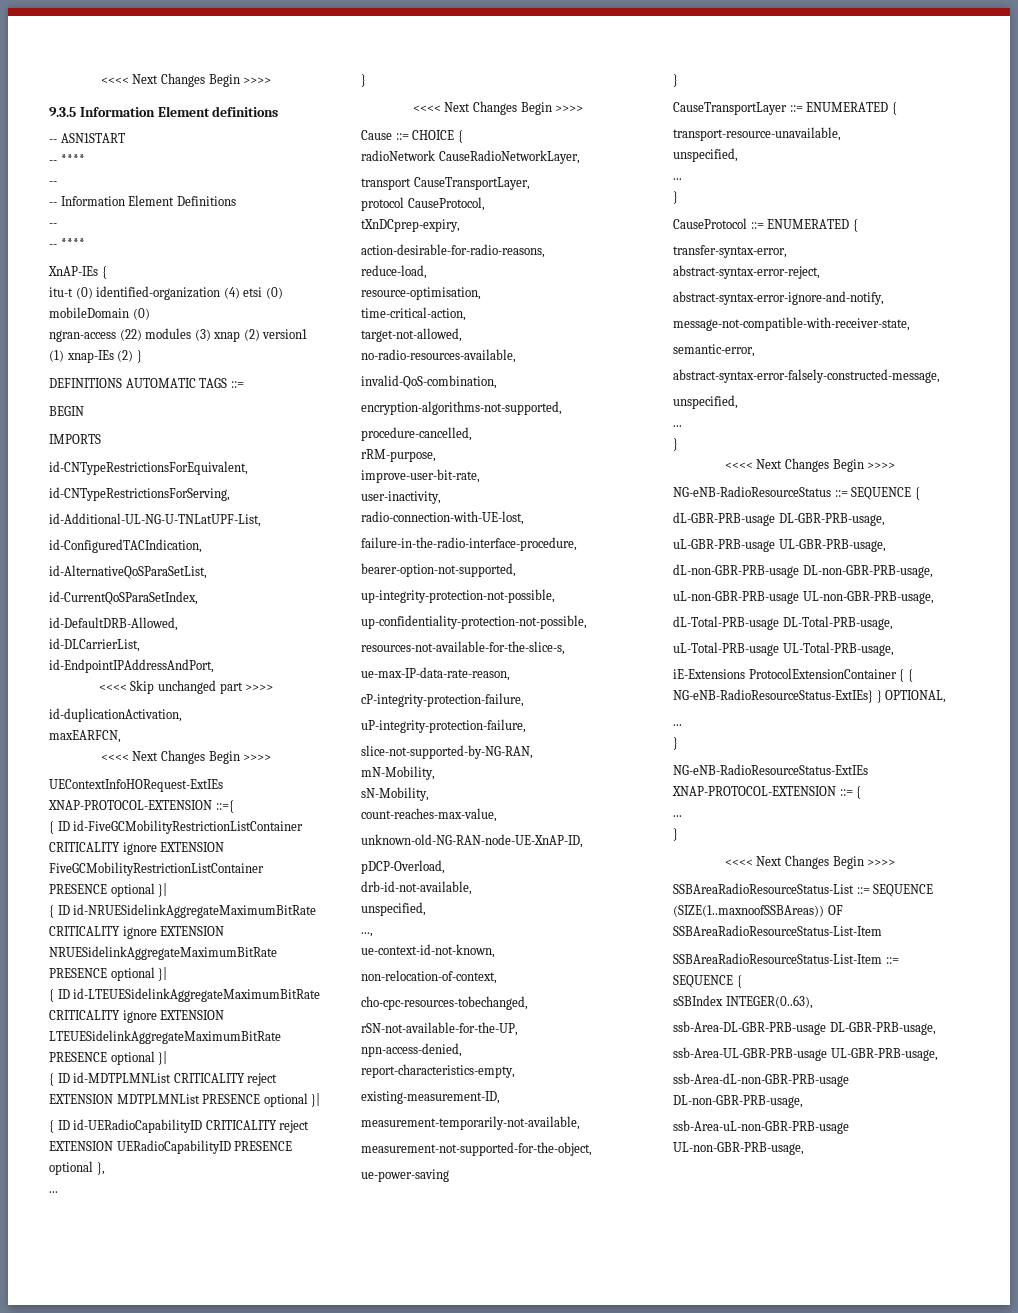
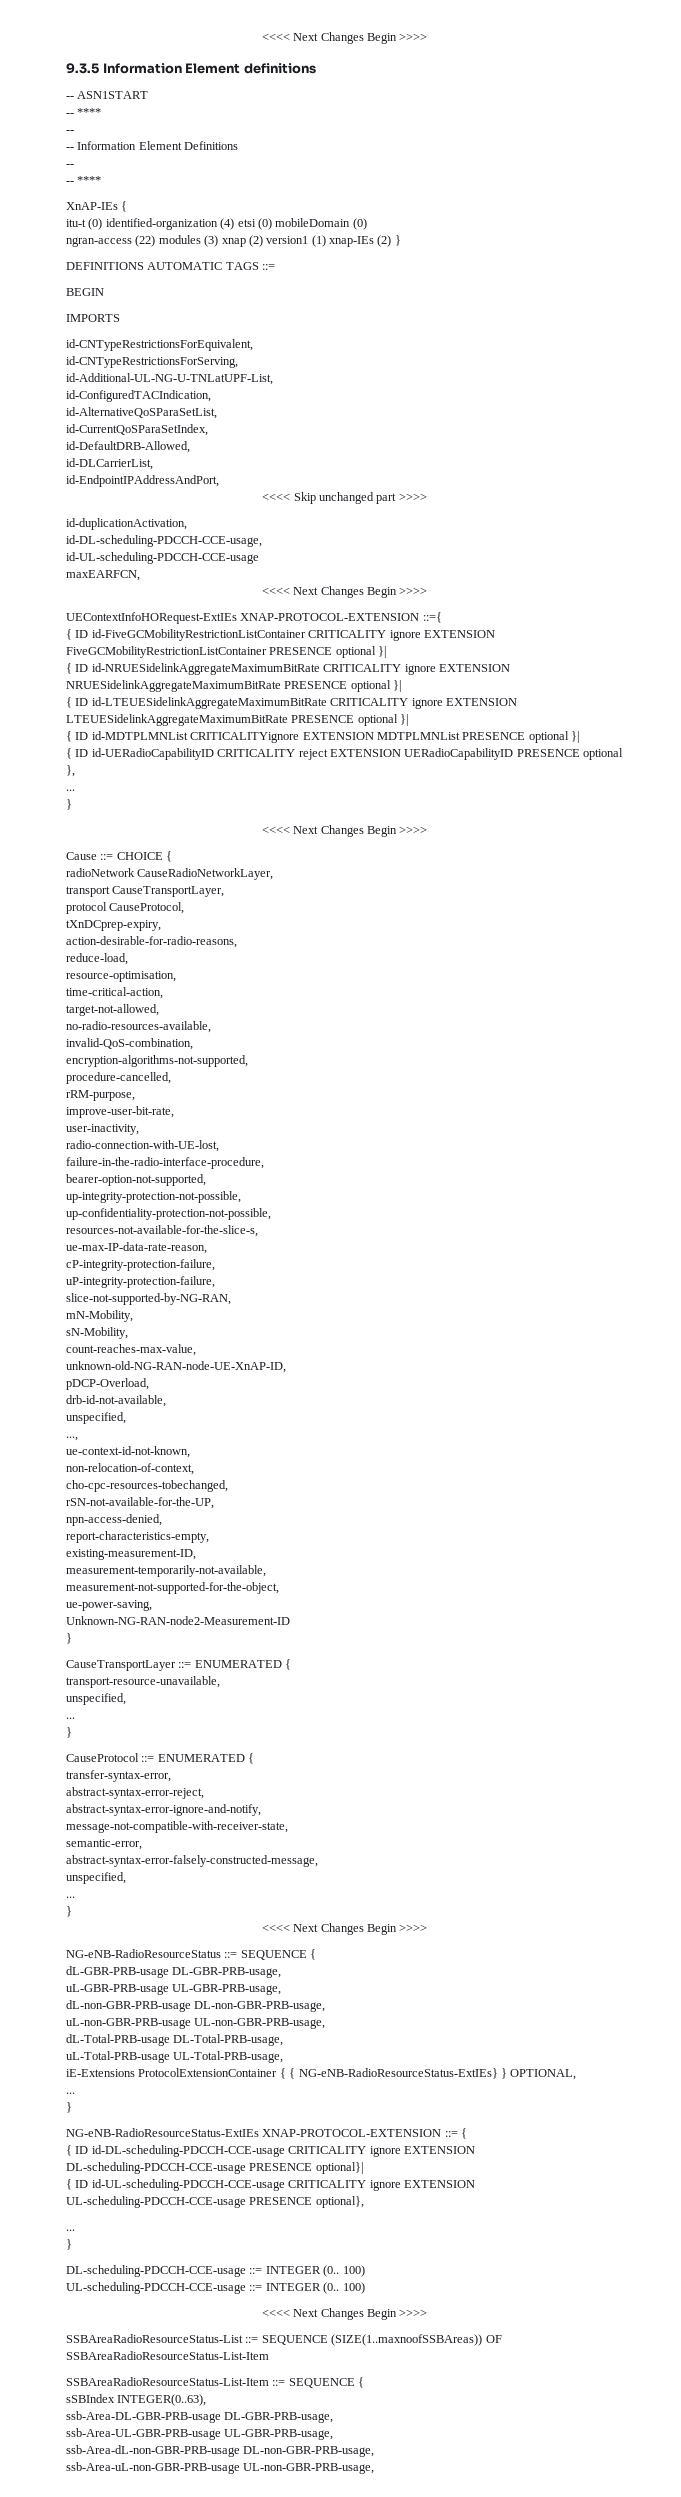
+ id-DL-scheduling-PDCCH-CCE-usage,
+ id-UL-scheduling-PDCCH-CCE-usage
- { ID id-MDTPLMNList CRITICALITY reject EXTENSION MDTPLMNList PRESENCE optional }|
+ { ID id-MDTPLMNList CRITICALITYignore EXTENSION MDTPLMNList PRESENCE optional }|
- ue-power-saving
+ ue-power-saving,
+ Unknown-NG-RAN-node2-Measurement-ID
  NG-eNB-RadioResourceStatus-ExtIEs XNAP-PROTOCOL-EXTENSION ::= {
+ { ID id-DL-scheduling-PDCCH-CCE-usage CRITICALITY ignore EXTENSION DL-scheduling-PDCCH-CCE-usage PRESENCE optional}|
+ { ID id-UL-scheduling-PDCCH-CCE-usage CRITICALITY ignore EXTENSION UL-scheduling-PDCCH-CCE-usage PRESENCE optional},
  ...
  }
+ DL-scheduling-PDCCH-CCE-usage ::= INTEGER (0.. 100)
+ UL-scheduling-PDCCH-CCE-usage ::= INTEGER (0.. 100)

